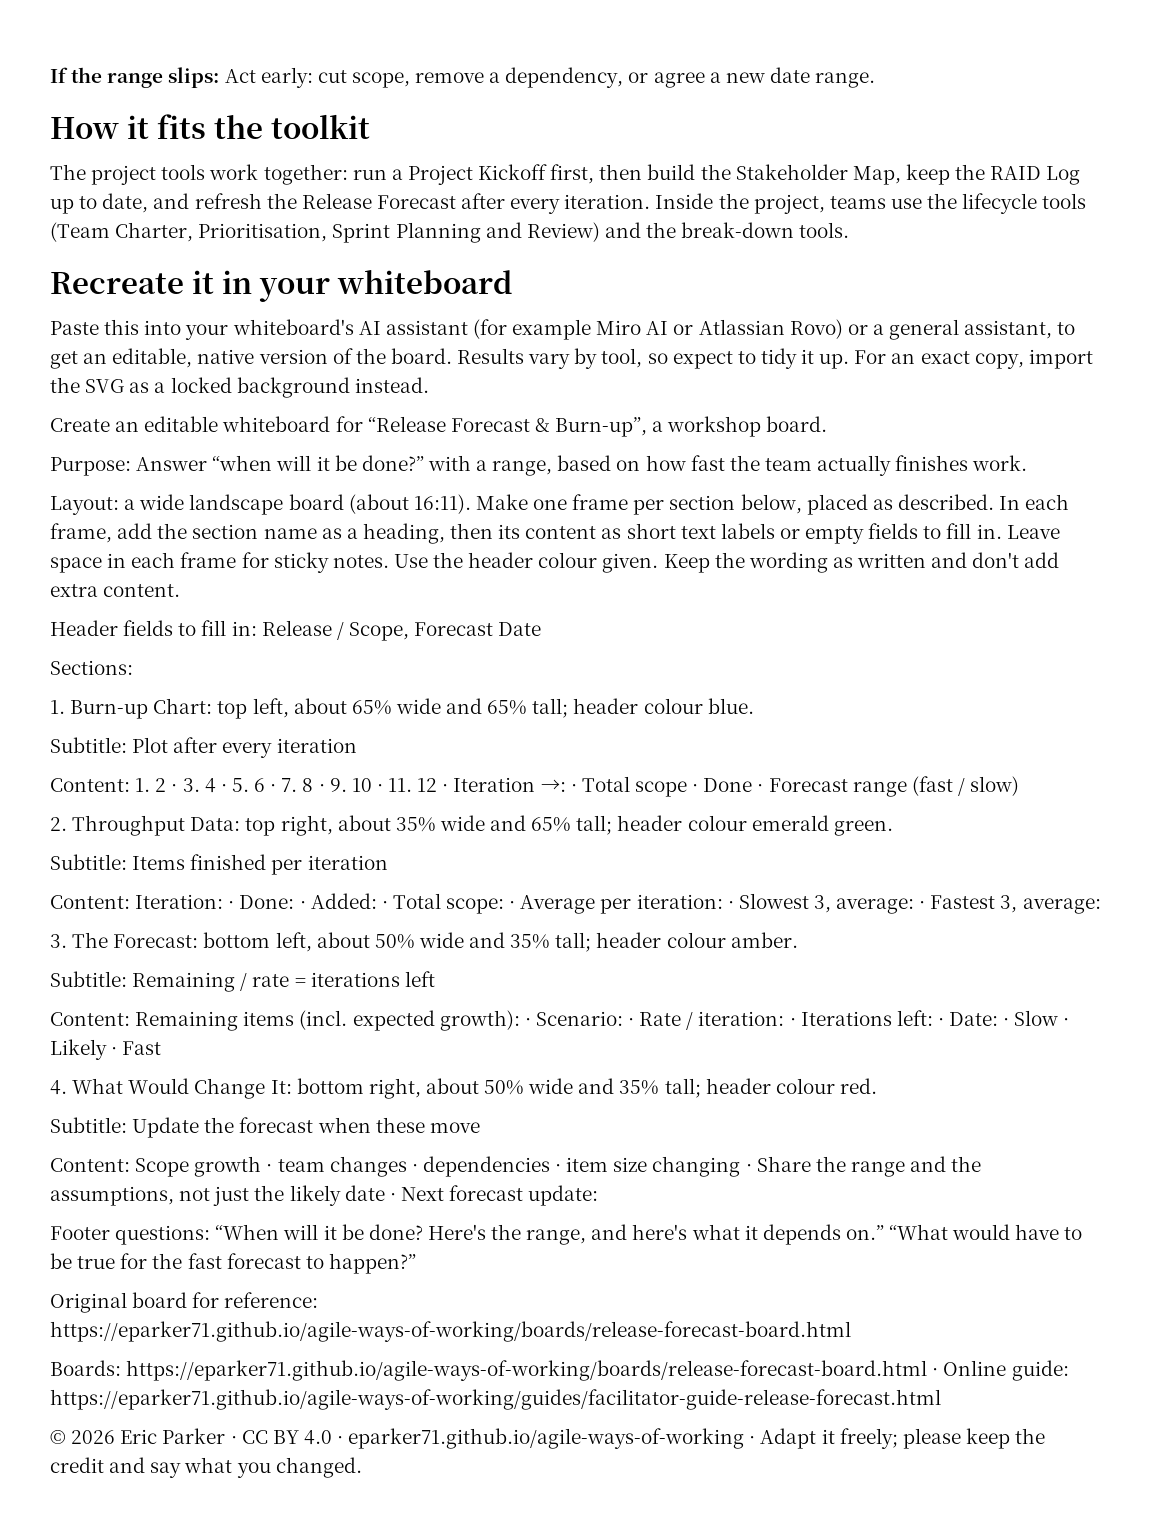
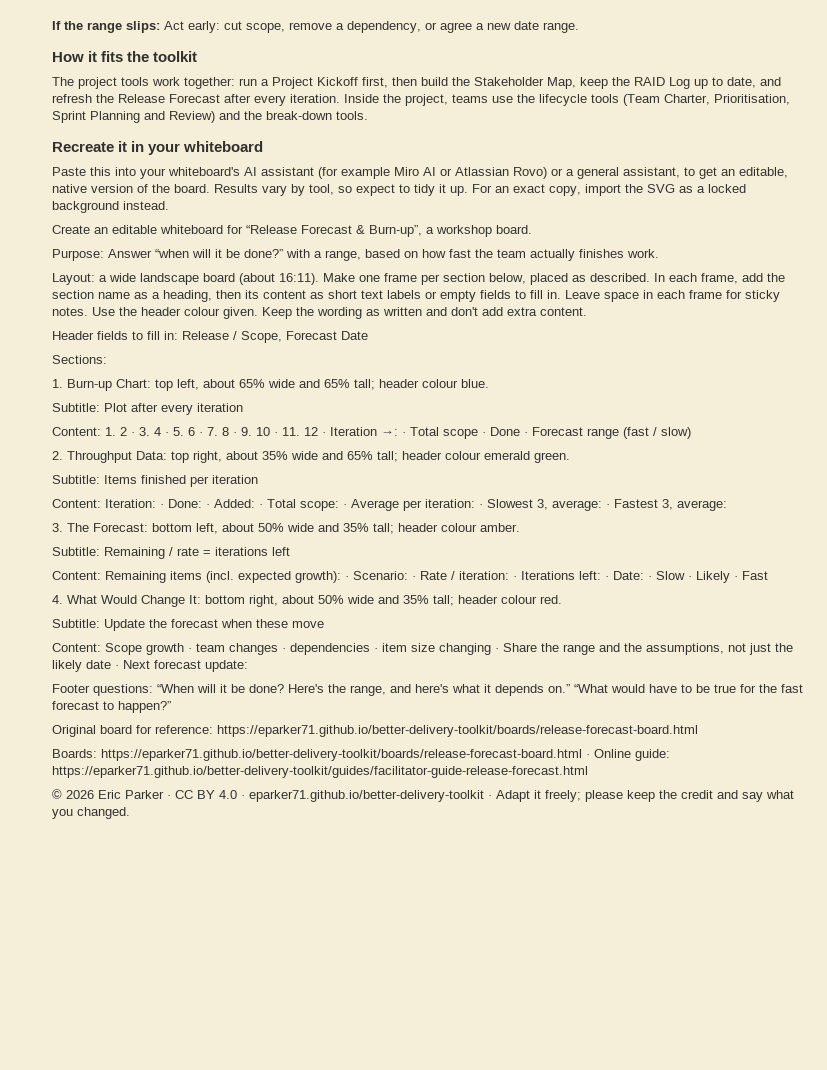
- Original board for reference: https://eparker71.github.io/agile-ways-of-working/boards/release-forecast-board.html
+ Original board for reference: https://eparker71.github.io/better-delivery-toolkit/boards/release-forecast-board.html
- Boards: https://eparker71.github.io/agile-ways-of-working/boards/release-forecast-board.html · Online guide: https://eparker71.github.io/agile-ways-of-working/guides/facilitator-guide-release-forecast.html
+ Boards: https://eparker71.github.io/better-delivery-toolkit/boards/release-forecast-board.html · Online guide: https://eparker71.github.io/better-delivery-toolkit/guides/facilitator-guide-release-forecast.html
- © 2026 Eric Parker · CC BY 4.0 · eparker71.github.io/agile-ways-of-working · Adapt it freely; please keep the credit and say what you changed.
+ © 2026 Eric Parker · CC BY 4.0 · eparker71.github.io/better-delivery-toolkit · Adapt it freely; please keep the credit and say what you changed.

